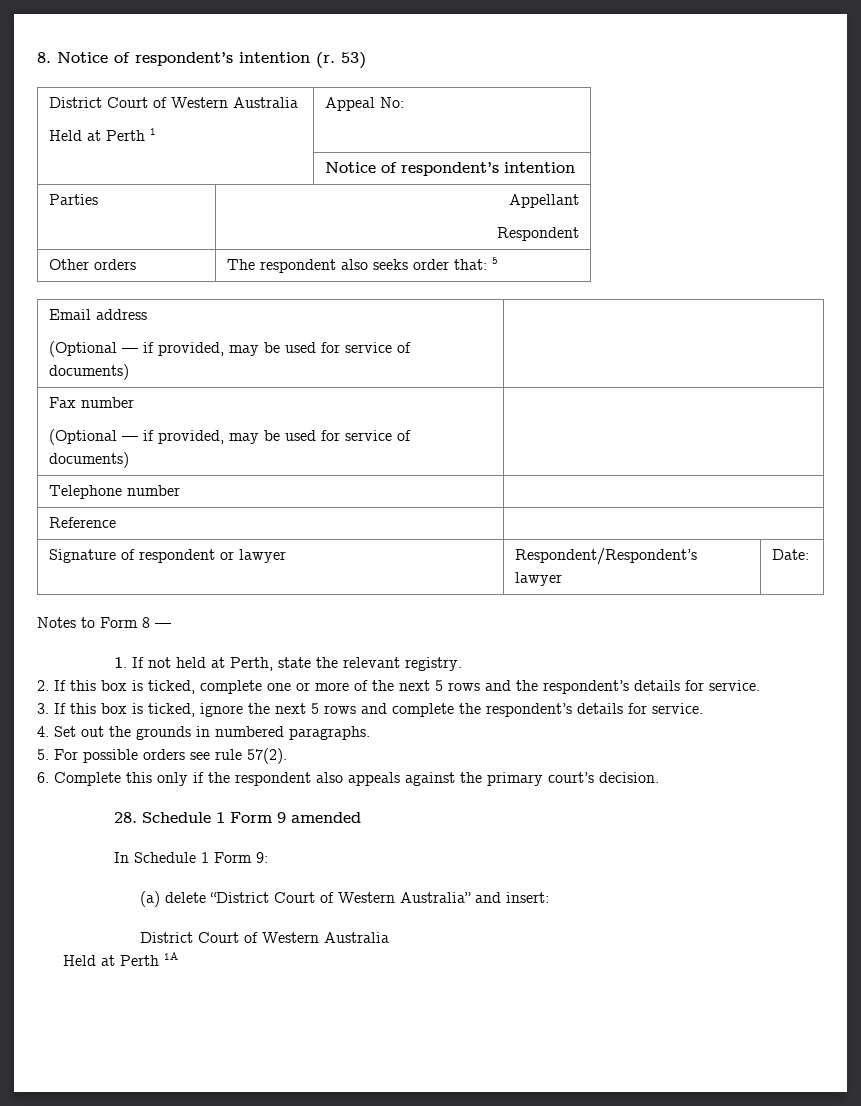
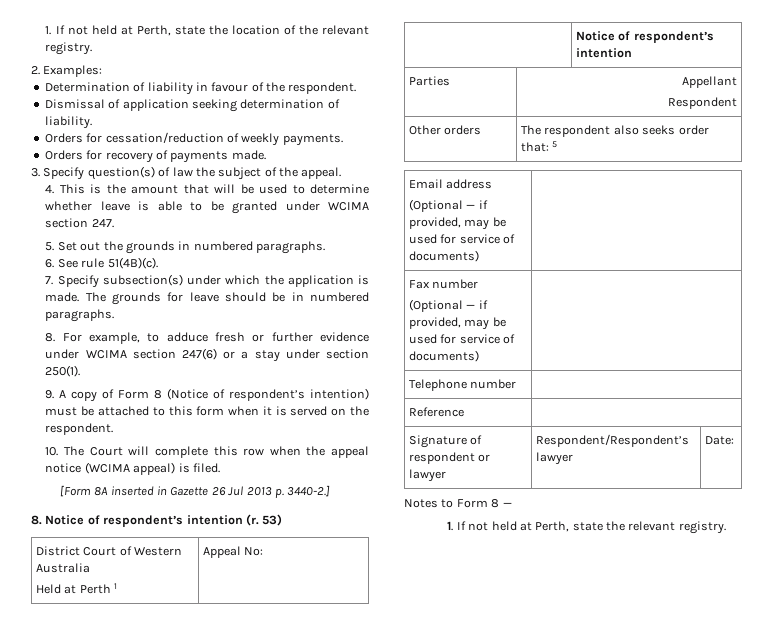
+ 1. If not held at Perth, state the location of the relevant registry.
+ 2. Examples:
+ Determination of liability in favour of the respondent.
+ Dismissal of application seeking determination of liability.
+ Orders for cessation/reduction of weekly payments.
+ Orders for recovery of payments made.
+ 3. Specify question(s) of law the subject of the appeal.
+ 4. This is the amount that will be used to determine whether leave is able to be granted under WCIMA section 247.
+ 5. Set out the grounds in numbered paragraphs.
+ 6. See rule 51(4B)(c).
+ 7. Specify subsection(s) under which the application is made. The grounds for leave should be in numbered paragraphs.
+ 8. For example, to adduce fresh or further evidence under WCIMA section 247(6) or a stay under section 250(1).
+ 9. A copy of Form 8 (Notice of respondent’s intention) must be attached to this form when it is served on the respondent.
+ 10. The Court will complete this row when the appeal notice (WCIMA appeal) is filed.
+ [Form 8A inserted in Gazette 26 Jul 2013 p. 3440-2.]
- 2. If this box is ticked, complete one or more of the next 5 rows and the respondent’s details for service.
- 3. If this box is ticked, ignore the next 5 rows and complete the respondent’s details for service.
- 4. Set out the grounds in numbered paragraphs.
- 5. For possible orders see rule 57(2).
- 6. Complete this only if the respondent also appeals against the primary court’s decision.
- 28. Schedule 1 Form 9 amended
- In Schedule 1 Form 9:
- (a) delete “District Court of Western Australia” and insert:
- District Court of Western Australia
- Held at Perth 1A

